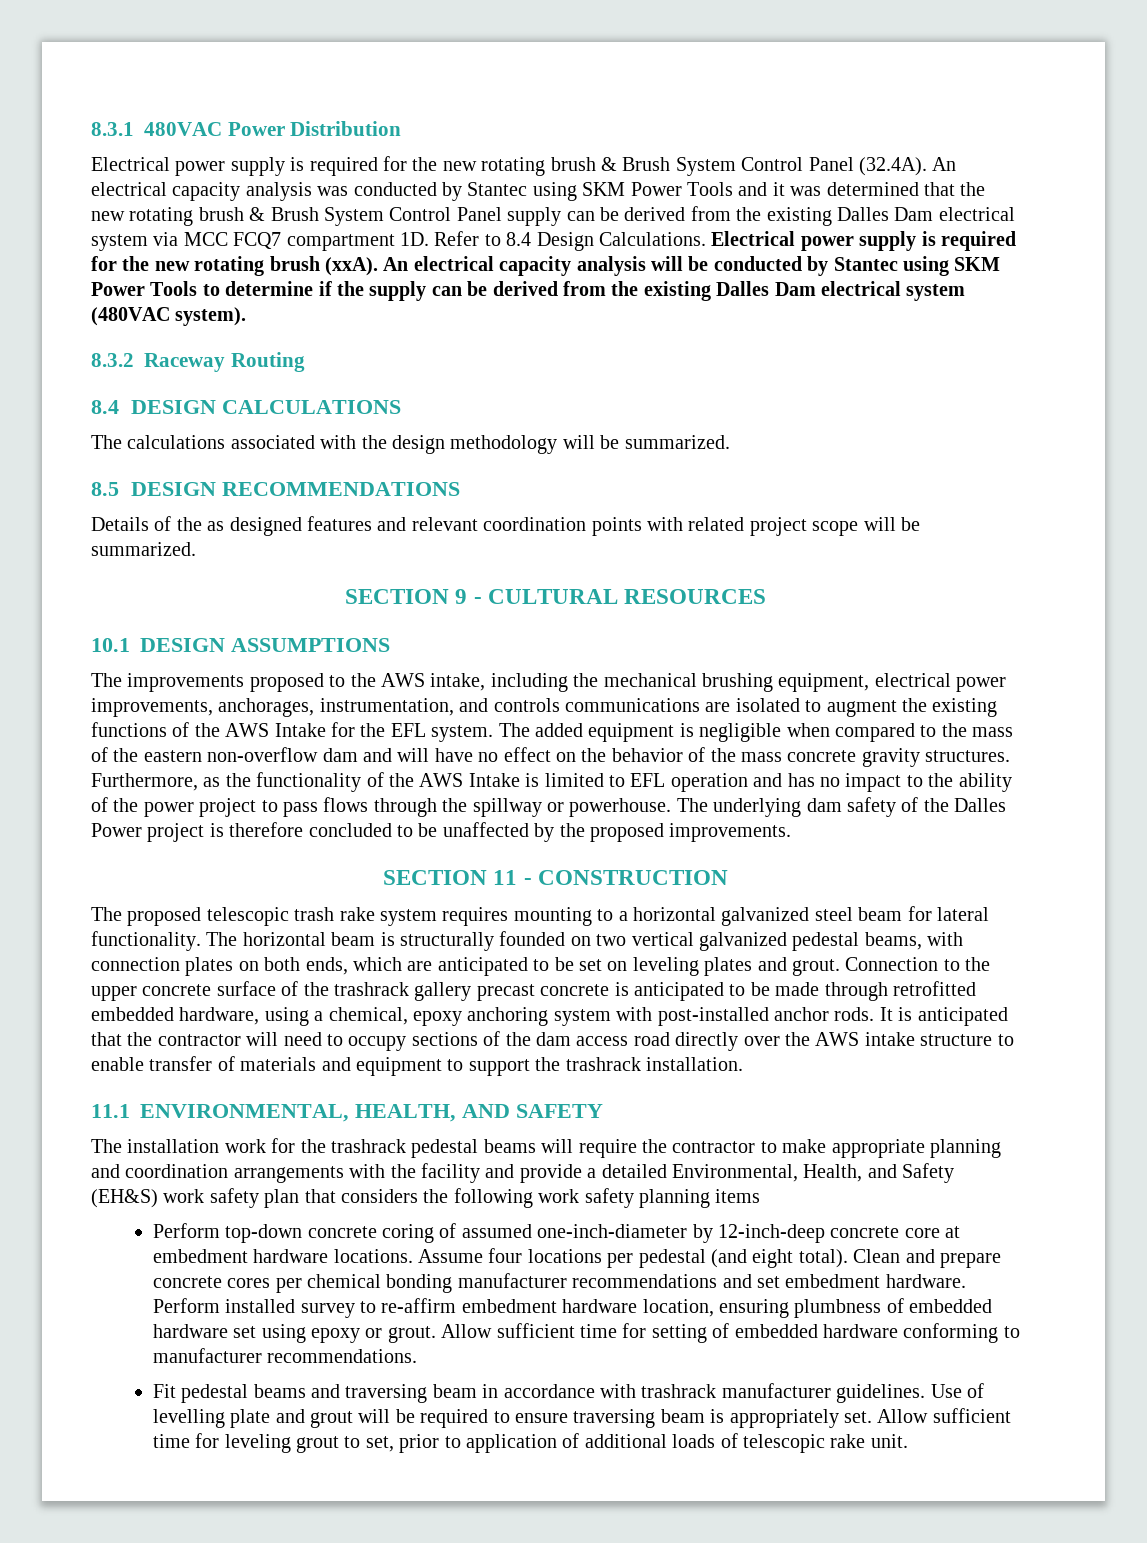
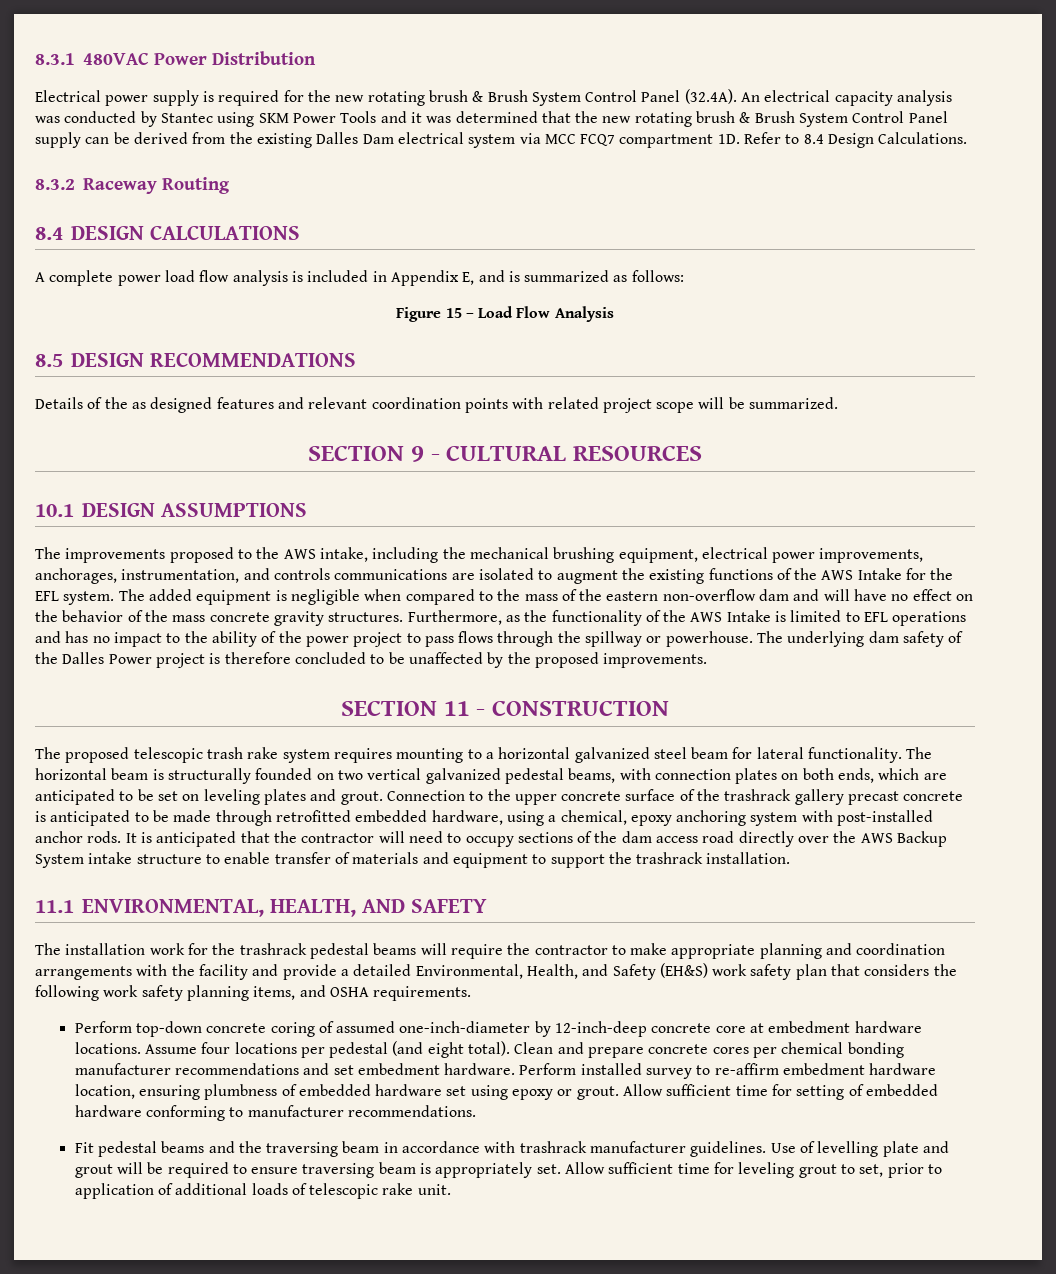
- Electrical power supply is required for the new rotating brush (xxA). An electrical capacity analysis will be conducted by Stantec using SKM Power Tools to determine if the supply can be derived from the existing Dalles Dam electrical system (480VAC system).
- The calculations associated with the design methodology will be summarized.
+ A complete power load flow analysis is included in Appendix E, and is summarized as follows:
+ Figure 15 – Load Flow Analysis
- Furthermore, as the functionality of the AWS Intake is limited to EFL operation and has no impact to the ability of the power project to pass flows through the spillway or powerhouse.
+ Furthermore, as the functionality of the AWS Intake is limited to EFL operations and has no impact to the ability of the power project to pass flows through the spillway or powerhouse.
- It is anticipated that the contractor will need to occupy sections of the dam access road directly over the AWS intake structure to enable transfer of materials and equipment to support the trashrack installation.
+ It is anticipated that the contractor will need to occupy sections of the dam access road directly over the AWS Backup System intake structure to enable transfer of materials and equipment to support the trashrack installation.
- The installation work for the trashrack pedestal beams will require the contractor to make appropriate planning and coordination arrangements with the facility and provide a detailed Environmental, Health, and Safety (EH&S) work safety plan that considers the following work safety planning items
+ The installation work for the trashrack pedestal beams will require the contractor to make appropriate planning and coordination arrangements with the facility and provide a detailed Environmental, Health, and Safety (EH&S) work safety plan that considers the following work safety planning items, and OSHA requirements.
- Fit pedestal beams and traversing beam in accordance with trashrack manufacturer guidelines.
+ Fit pedestal beams and the traversing beam in accordance with trashrack manufacturer guidelines.

